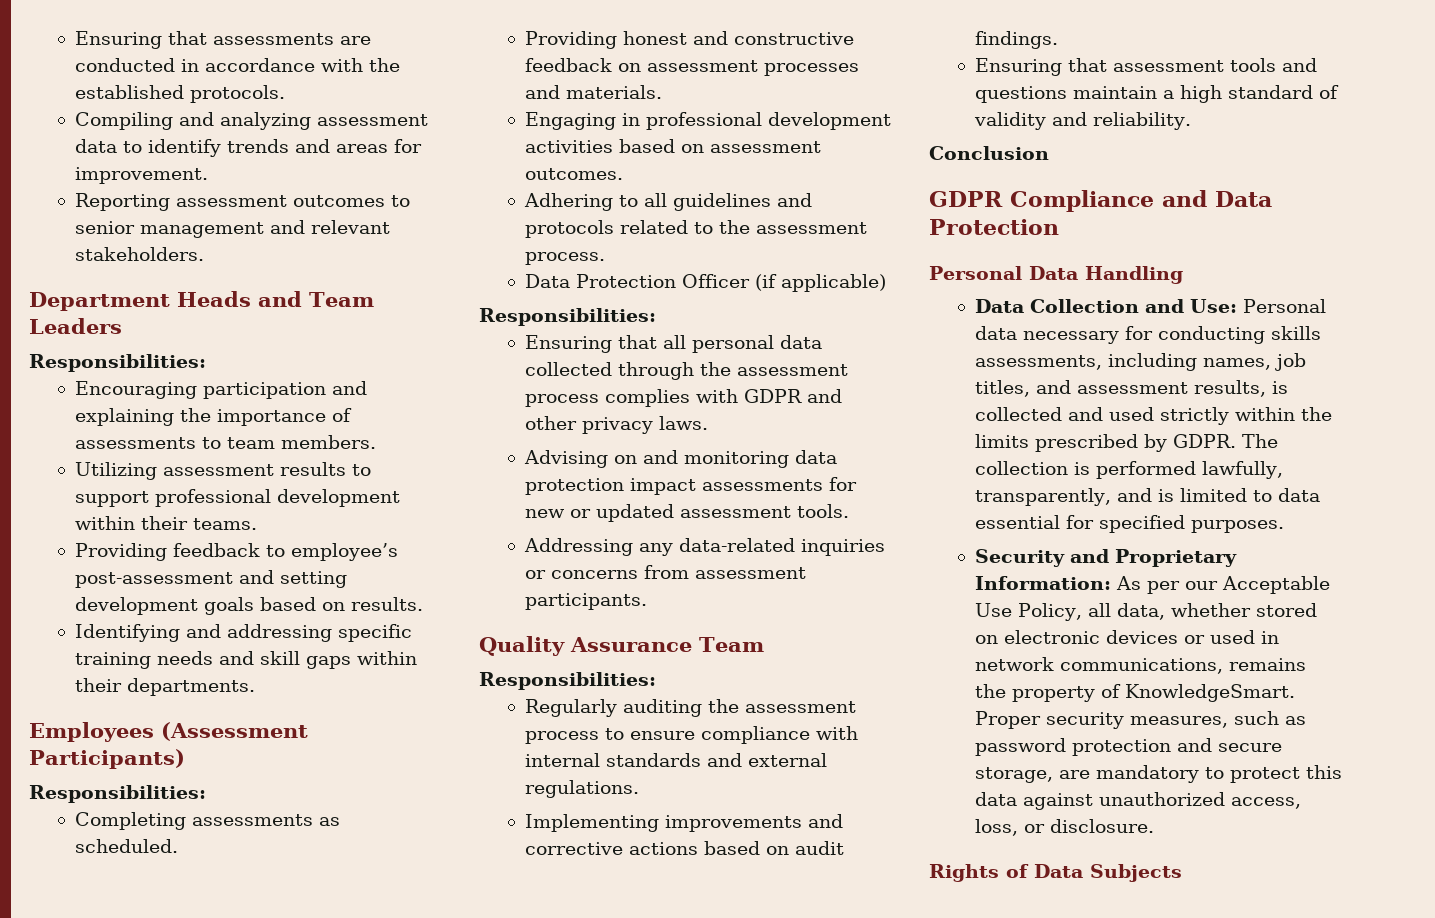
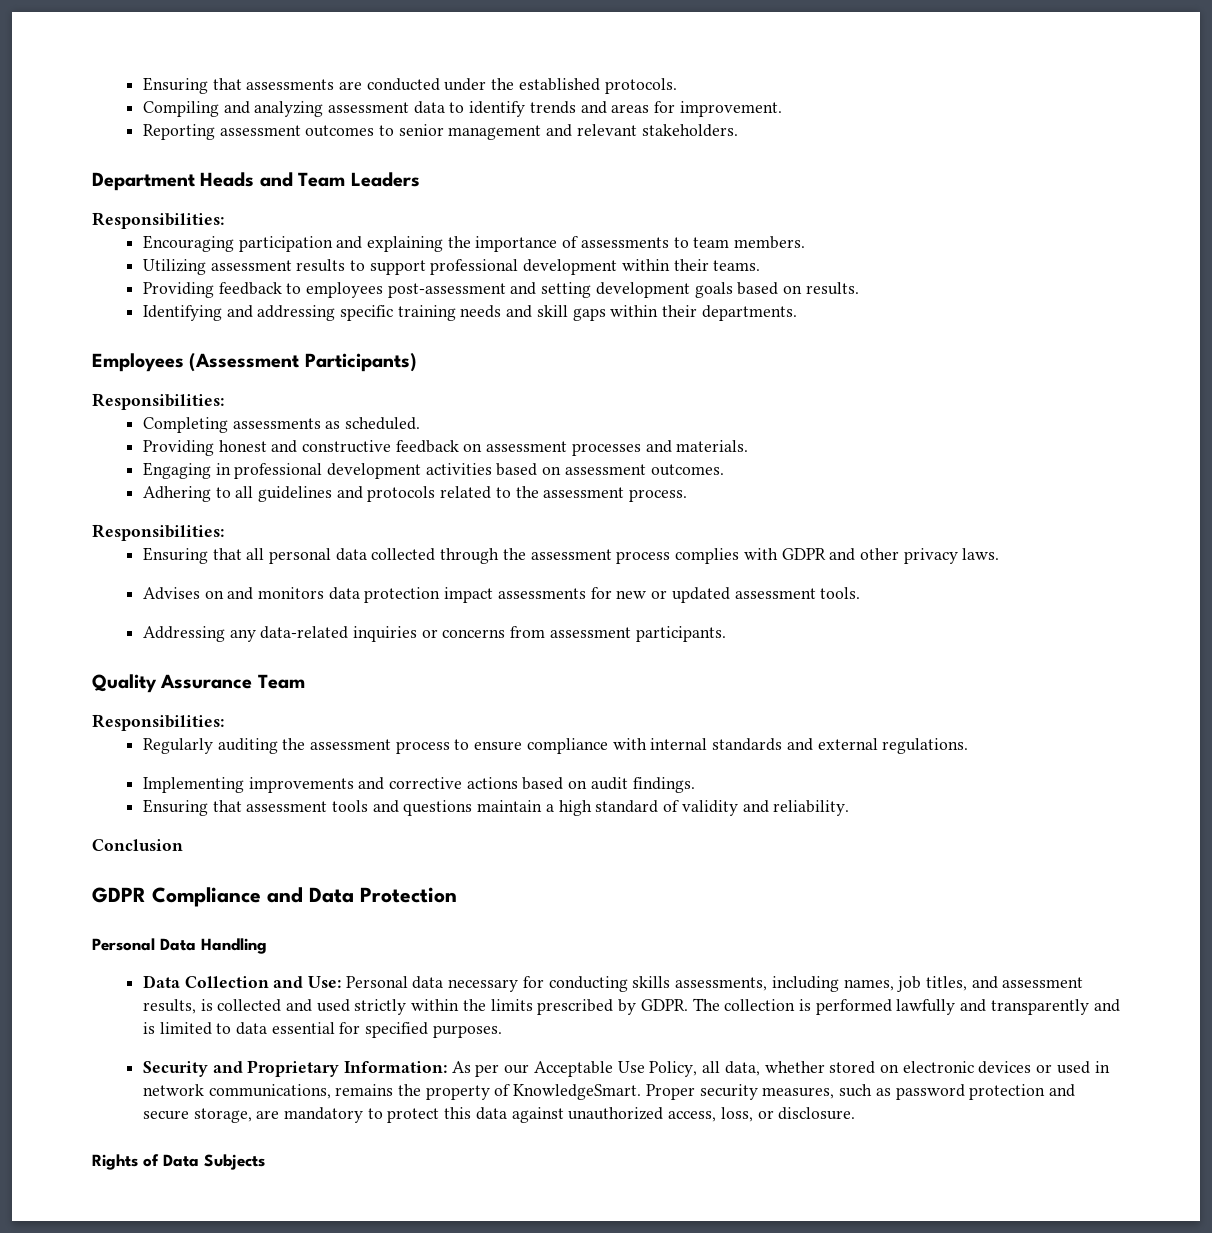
- Ensuring that assessments are conducted in accordance with the established protocols.
+ Ensuring that assessments are conducted under the established protocols.
- Providing feedback to employee’s post-assessment and setting development goals based on results.
+ Providing feedback to employees post-assessment and setting development goals based on results.
- Data Protection Officer (if applicable)
- Advising on and monitoring data protection impact assessments for new or updated assessment tools.
+ Advises on and monitors data protection impact assessments for new or updated assessment tools.
- The collection is performed lawfully, transparently, and is limited to data essential for specified purposes.
+ The collection is performed lawfully and transparently and is limited to data essential for specified purposes.

